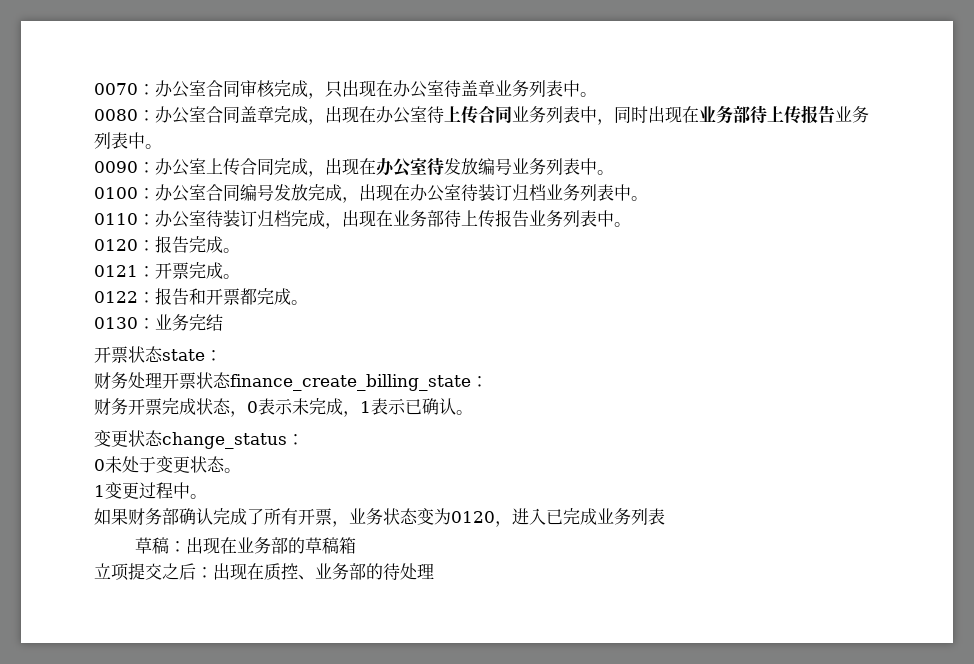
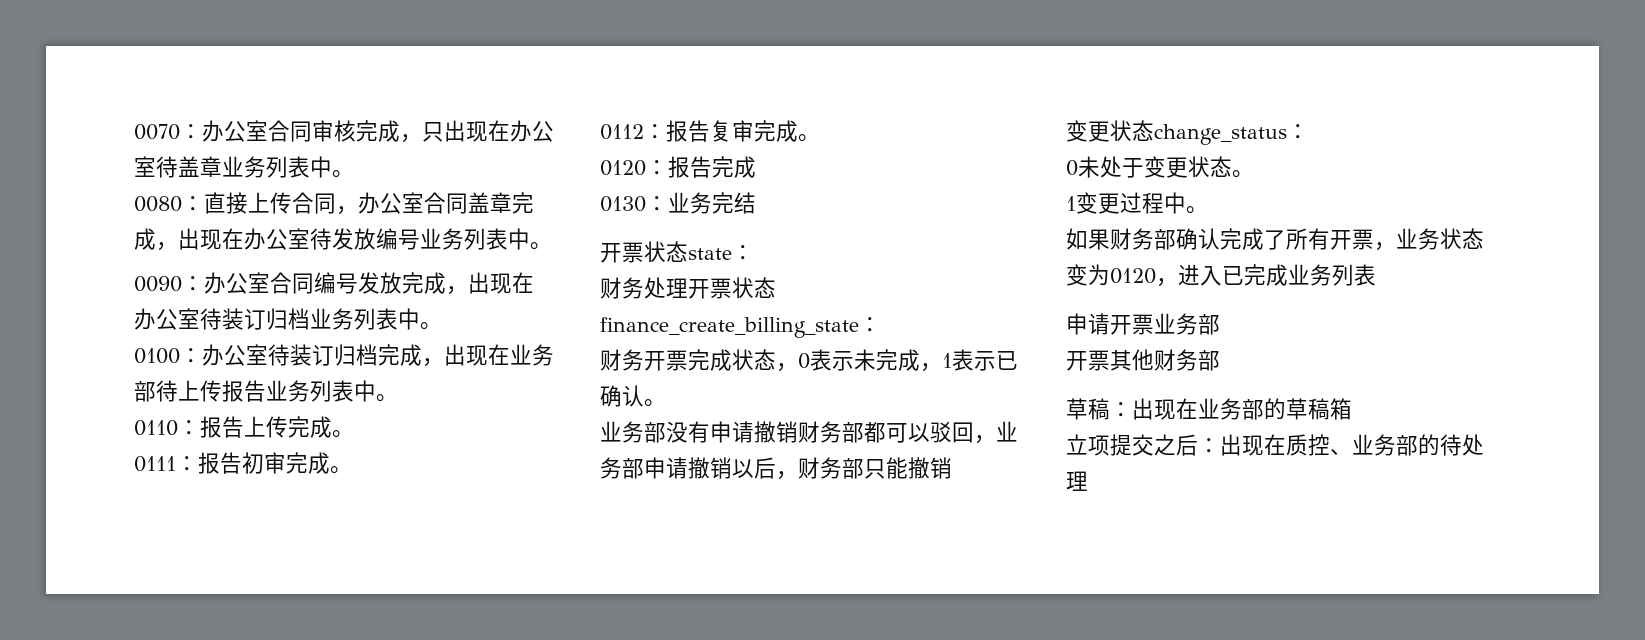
- 0080：办公室合同盖章完成，出现在办公室待上传合同业务列表中，同时出现在业务部待上传报告业务列表中。
- 0090：办公室上传合同完成，出现在办公室待发放编号业务列表中。
+ 0080：直接上传合同，办公室合同盖章完成，出现在办公室待发放编号业务列表中。
- 0100：办公室合同编号发放完成，出现在办公室待装订归档业务列表中。
+ 0090：办公室合同编号发放完成，出现在办公室待装订归档业务列表中。
- 0110：办公室待装订归档完成，出现在业务部待上传报告业务列表中。
+ 0100：办公室待装订归档完成，出现在业务部待上传报告业务列表中。
- 0120：报告完成。
- 0121：开票完成。
- 0122：报告和开票都完成。
+ 0110：报告上传完成。
+ 0111：报告初审完成。
+ 0112：报告复审完成。
+ 0120：报告完成
+ 业务部没有申请撤销财务部都可以驳回，业务部申请撤销以后，财务部只能撤销
+ 申请开票业务部
+ 开票其他财务部

